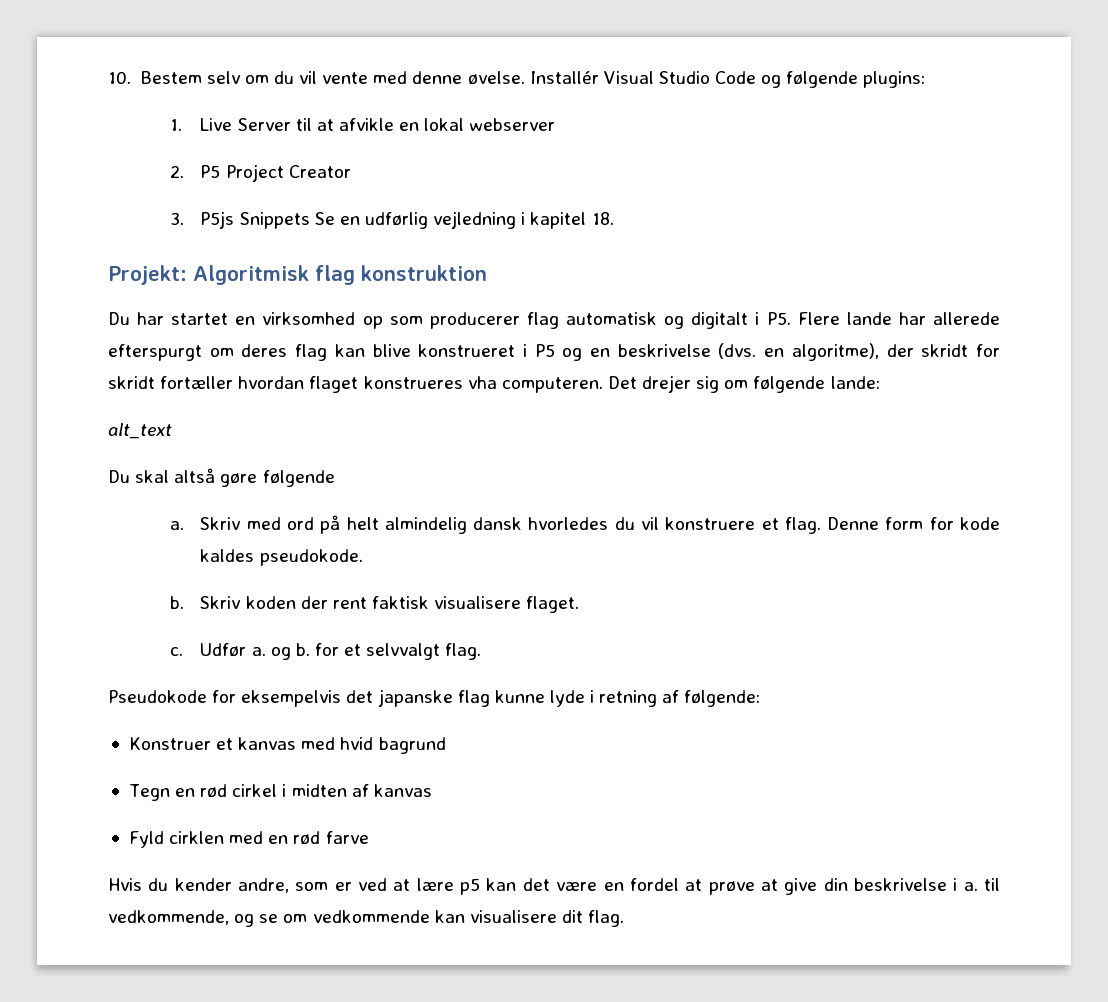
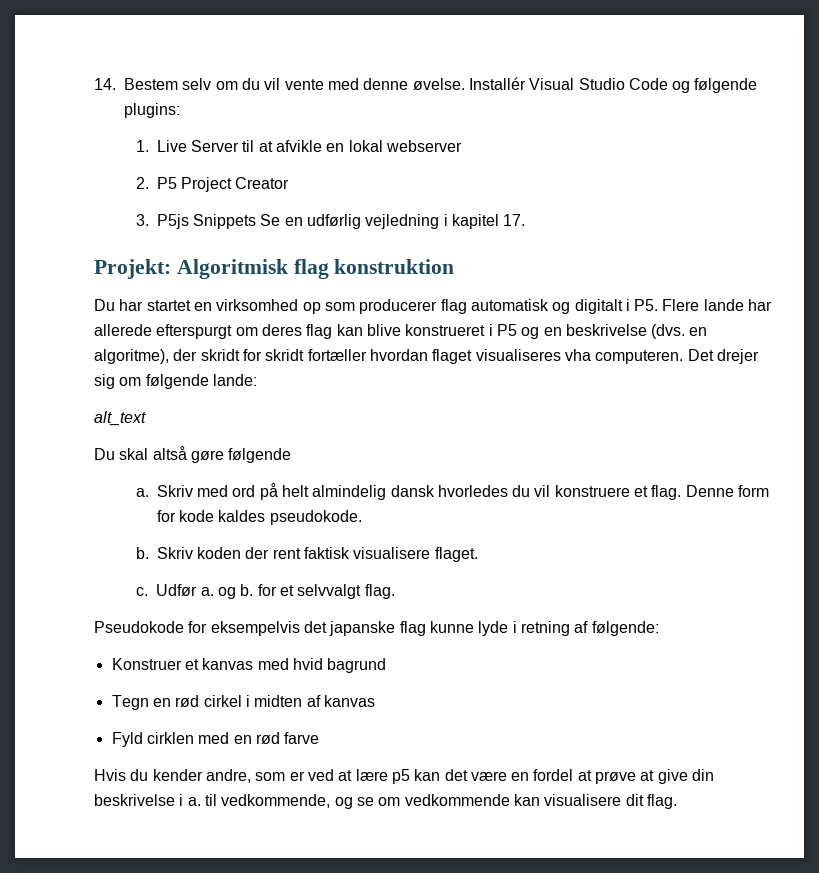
- 10. Bestem selv om du vil vente med denne øvelse.
+ 14. Bestem selv om du vil vente med denne øvelse.
- 3. P5js Snippets Se en udførlig vejledning i kapitel 18.
+ 3. P5js Snippets Se en udførlig vejledning i kapitel 17.
- Du har startet en virksomhed op som producerer flag automatisk og digitalt i P5. Flere lande har allerede efterspurgt om deres flag kan blive konstrueret i P5 og en beskrivelse (dvs. en algoritme), der skridt for skridt fortæller hvordan flaget konstrueres vha computeren.
+ Du har startet en virksomhed op som producerer flag automatisk og digitalt i P5. Flere lande har allerede efterspurgt om deres flag kan blive konstrueret i P5 og en beskrivelse (dvs. en algoritme), der skridt for skridt fortæller hvordan flaget visualiseres vha computeren.

